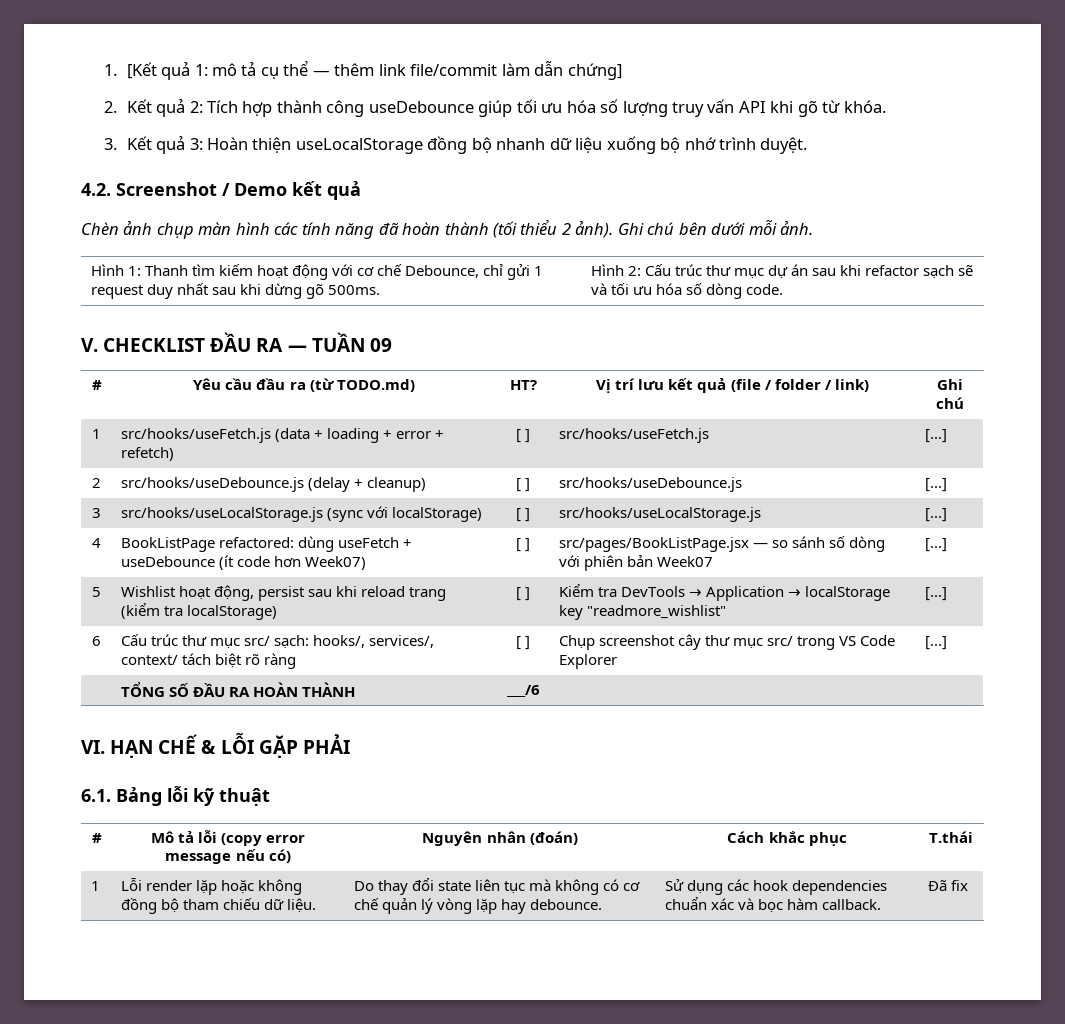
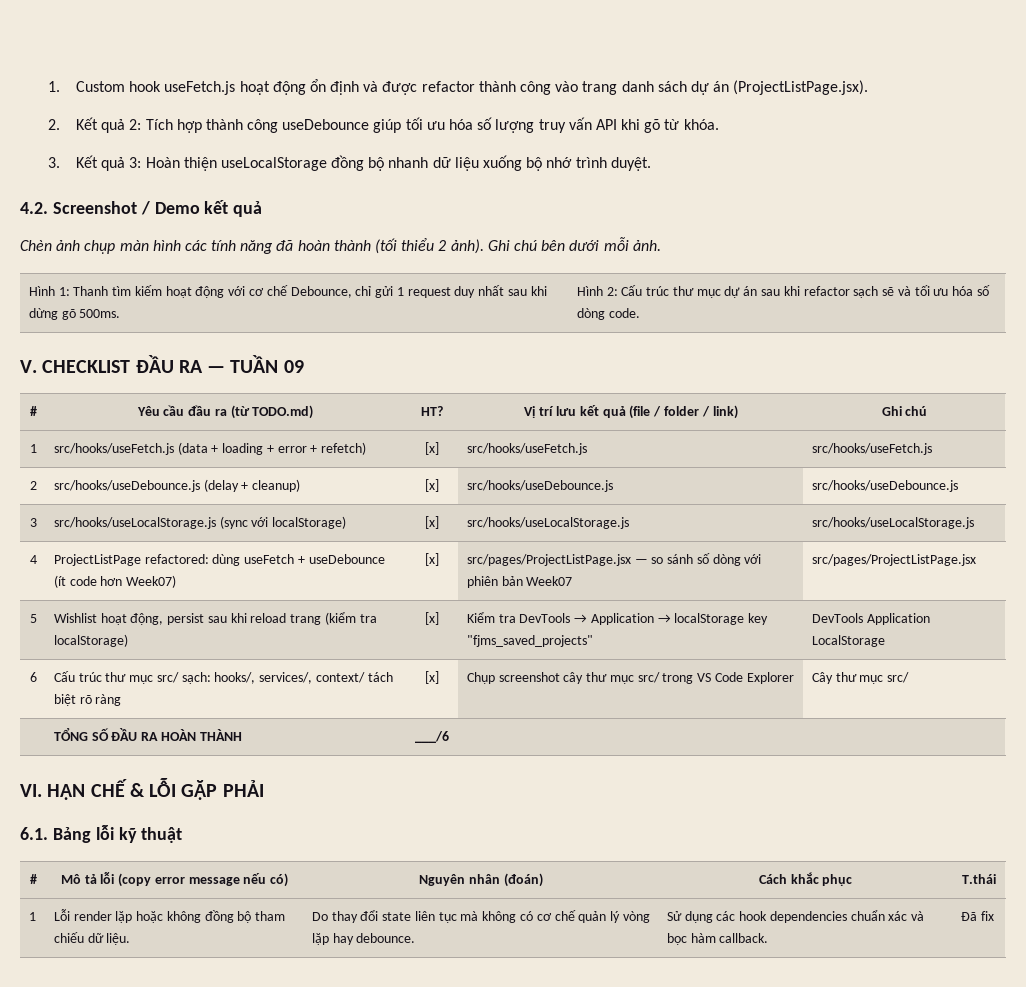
- 1. [Kết quả 1: mô tả cụ thể — thêm link file/commit làm dẫn chứng]
+ 1. Custom hook useFetch.js hoạt động ổn định và được refactor thành công vào trang danh sách dự án (ProjectListPage.jsx).
- 1 | src/hooks/useFetch.js (data + loading + error + refetch) | [ ] | src/hooks/useFetch.js | [...]
+ 1 | src/hooks/useFetch.js (data + loading + error + refetch) | [x] | src/hooks/useFetch.js | src/hooks/useFetch.js
- 2 | src/hooks/useDebounce.js (delay + cleanup) | [ ] | src/hooks/useDebounce.js | [...]
+ 2 | src/hooks/useDebounce.js (delay + cleanup) | [x] | src/hooks/useDebounce.js | src/hooks/useDebounce.js
- 3 | src/hooks/useLocalStorage.js (sync với localStorage) | [ ] | src/hooks/useLocalStorage.js | [...]
+ 3 | src/hooks/useLocalStorage.js (sync với localStorage) | [x] | src/hooks/useLocalStorage.js | src/hooks/useLocalStorage.js
- 4 | BookListPage refactored: dùng useFetch + useDebounce (ít code hơn Week07) | [ ] | src/pages/BookListPage.jsx — so sánh số dòng với phiên bản Week07 | [...]
+ 4 | ProjectListPage refactored: dùng useFetch + useDebounce (ít code hơn Week07) | [x] | src/pages/ProjectListPage.jsx — so sánh số dòng với phiên bản Week07 | src/pages/ProjectListPage.jsx
- 5 | Wishlist hoạt động, persist sau khi reload trang (kiểm tra localStorage) | [ ] | Kiểm tra DevTools → Application → localStorage key "readmore_wishlist" | [...]
+ 5 | Wishlist hoạt động, persist sau khi reload trang (kiểm tra localStorage) | [x] | Kiểm tra DevTools → Application → localStorage key "fjms_saved_projects" | DevTools Application LocalStorage
- 6 | Cấu trúc thư mục src/ sạch: hooks/, services/, context/ tách biệt rõ ràng | [ ] | Chụp screenshot cây thư mục src/ trong VS Code Explorer | [...]
+ 6 | Cấu trúc thư mục src/ sạch: hooks/, services/, context/ tách biệt rõ ràng | [x] | Chụp screenshot cây thư mục src/ trong VS Code Explorer | Cây thư mục src/

